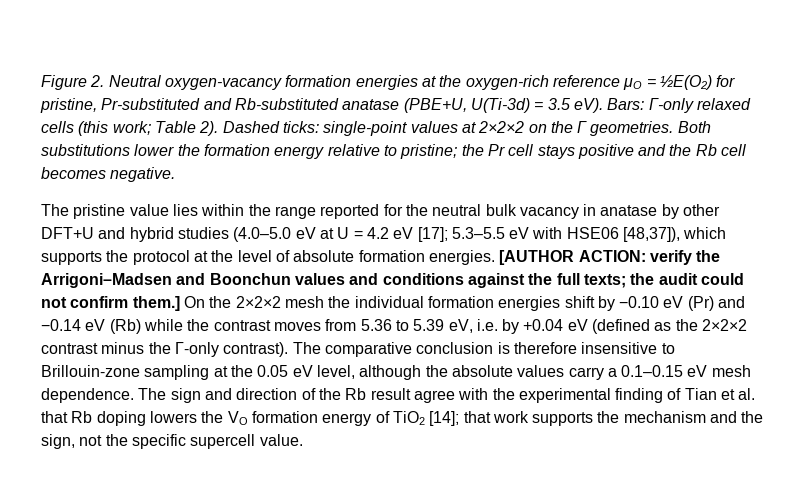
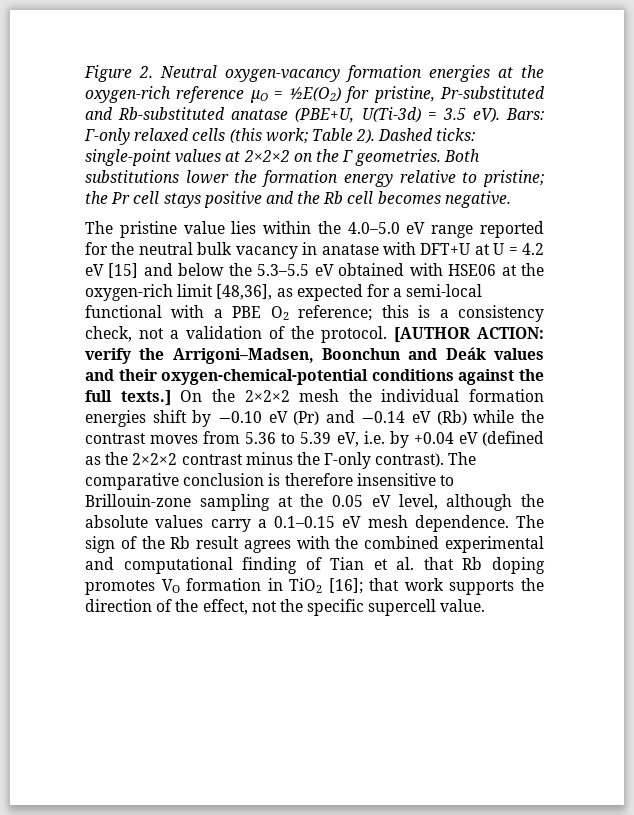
- The pristine value lies within the range reported for the neutral bulk vacancy in anatase by other DFT+U and hybrid studies (4.0–5.0 eV at U = 4.2 eV [17]; 5.3–5.5 eV with HSE06 [48,37]), which supports the protocol at the level of absolute formation energies. [AUTHOR ACTION: verify the Arrigoni–Madsen and Boonchun values and conditions against the full texts; the audit could not confirm them.]
+ The pristine value lies within the 4.0–5.0 eV range reported for the neutral bulk vacancy in anatase with DFT+U at U = 4.2 eV [15] and below the 5.3–5.5 eV obtained with HSE06 at the oxygen-rich limit [48,36], as expected for a semi-local functional with a PBE O2 reference; this is a consistency check, not a validation of the protocol. [AUTHOR ACTION: verify the Arrigoni–Madsen, Boonchun and Deák values and their oxygen-chemical-potential conditions against the full texts.]
- The sign and direction of the Rb result agree with the experimental finding of Tian et al. that Rb doping lowers the VO formation energy of TiO2 [14]; that work supports the mechanism and the sign, not the specific supercell value.
+ The sign of the Rb result agrees with the combined experimental and computational finding of Tian et al. that Rb doping promotes VO formation in TiO2 [16]; that work supports the direction of the effect, not the specific supercell value.

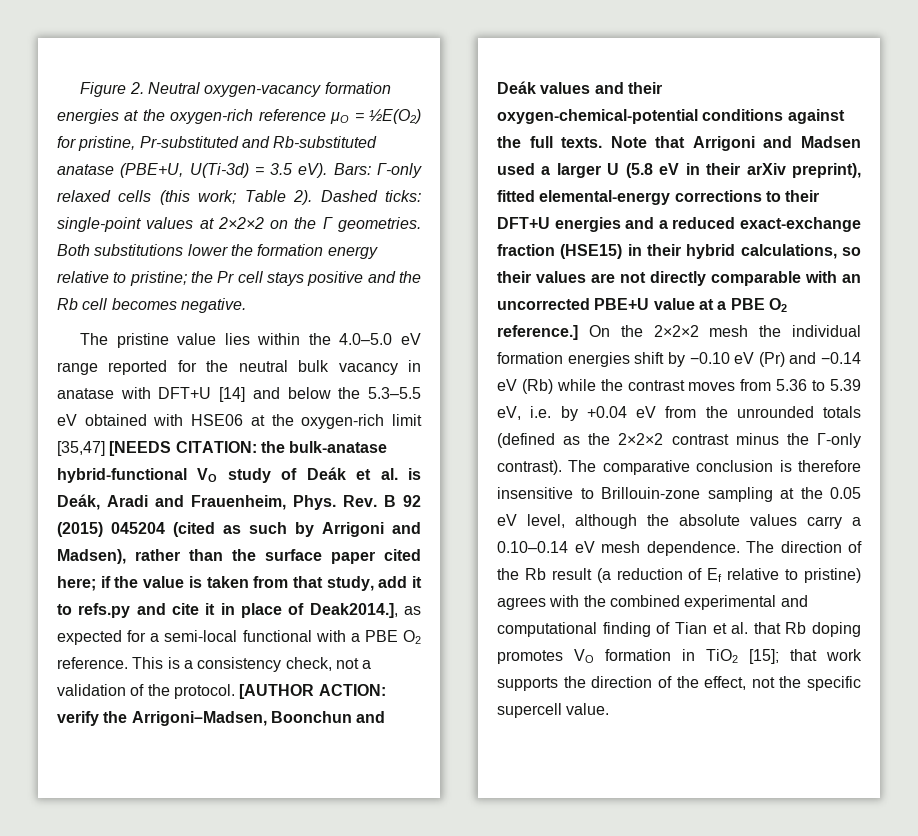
- The pristine value lies within the 4.0–5.0 eV range reported for the neutral bulk vacancy in anatase with DFT+U at U = 4.2 eV [15] and below the 5.3–5.5 eV obtained with HSE06 at the oxygen-rich limit [48,36], as expected for a semi-local functional with a PBE O2 reference; this is a consistency check, not a validation of the protocol.
+ The pristine value lies within the 4.0–5.0 eV range reported for the neutral bulk vacancy in anatase with DFT+U [14] and below the 5.3–5.5 eV obtained with HSE06 at the oxygen-rich limit [35,47] [NEEDS CITATION: the bulk-anatase hybrid-functional VO study of Deák et al. is Deák, Aradi and Frauenheim, Phys. Rev. B 92 (2015) 045204 (cited as such by Arrigoni and Madsen), rather than the surface paper cited here; if the value is taken from that study, add it to refs.py and cite it in place of Deak2014.], as expected for a semi-local functional with a PBE O2 reference. This is a consistency check, not a validation of the protocol.
- [AUTHOR ACTION: verify the Arrigoni–Madsen, Boonchun and Deák values and their oxygen-chemical-potential conditions against the full texts.]
+ [AUTHOR ACTION: verify the Arrigoni–Madsen, Boonchun and Deák values and their oxygen-chemical-potential conditions against the full texts. Note that Arrigoni and Madsen used a larger U (5.8 eV in their arXiv preprint), fitted elemental-energy corrections to their DFT+U energies and a reduced exact-exchange fraction (HSE15) in their hybrid calculations, so their values are not directly comparable with an uncorrected PBE+U value at a PBE O2 reference.]
- On the 2×2×2 mesh the individual formation energies shift by −0.10 eV (Pr) and −0.14 eV (Rb) while the contrast moves from 5.36 to 5.39 eV, i.e. by +0.04 eV (defined as the 2×2×2 contrast minus the Γ-only contrast).
+ On the 2×2×2 mesh the individual formation energies shift by −0.10 eV (Pr) and −0.14 eV (Rb) while the contrast moves from 5.36 to 5.39 eV, i.e. by +0.04 eV from the unrounded totals (defined as the 2×2×2 contrast minus the Γ-only contrast).
- The comparative conclusion is therefore insensitive to Brillouin-zone sampling at the 0.05 eV level, although the absolute values carry a 0.1–0.15 eV mesh dependence.
+ The comparative conclusion is therefore insensitive to Brillouin-zone sampling at the 0.05 eV level, although the absolute values carry a 0.10–0.14 eV mesh dependence.
- The sign of the Rb result agrees with the combined experimental and computational finding of Tian et al. that Rb doping promotes VO formation in TiO2 [16]; that work supports the direction of the effect, not the specific supercell value.
+ The direction of the Rb result (a reduction of Ef relative to pristine) agrees with the combined experimental and computational finding of Tian et al. that Rb doping promotes VO formation in TiO2 [15]; that work supports the direction of the effect, not the specific supercell value.

